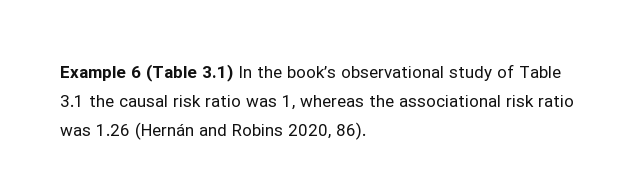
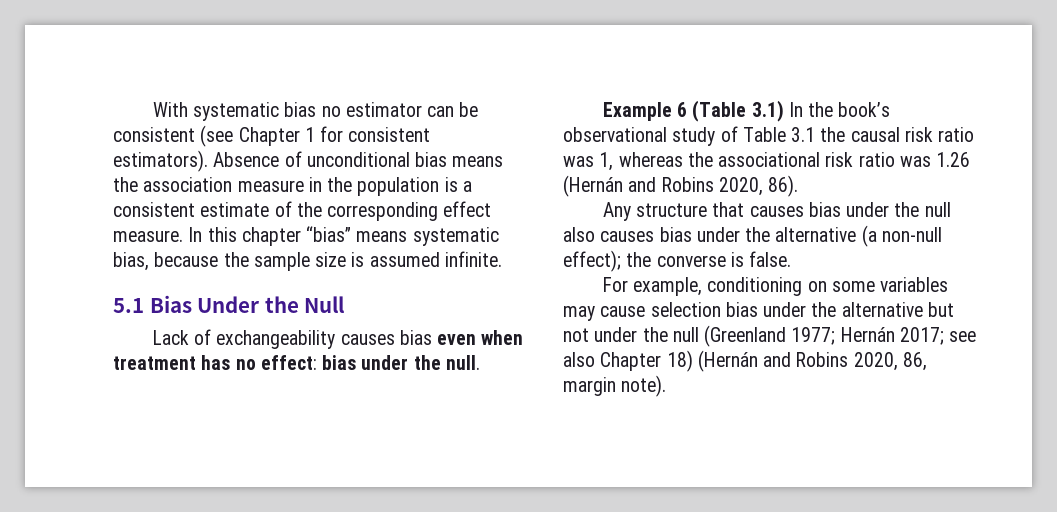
+ With systematic bias no estimator can be consistent (see Chapter 1 for consistent estimators). Absence of unconditional bias means the association measure in the population is a consistent estimate of the corresponding effect measure. In this chapter “bias” means systematic bias, because the sample size is assumed infinite.
+ 5.1 Bias Under the Null
+ Lack of exchangeability causes bias even when treatment has no effect: bias under the null.
+ Any structure that causes bias under the null also causes bias under the alternative (a non-null effect); the converse is false.
+ For example, conditioning on some variables may cause selection bias under the alternative but not under the null (Greenland 1977; Hernán 2017; see also Chapter 18) (Hernán and Robins 2020, 86, margin note).

